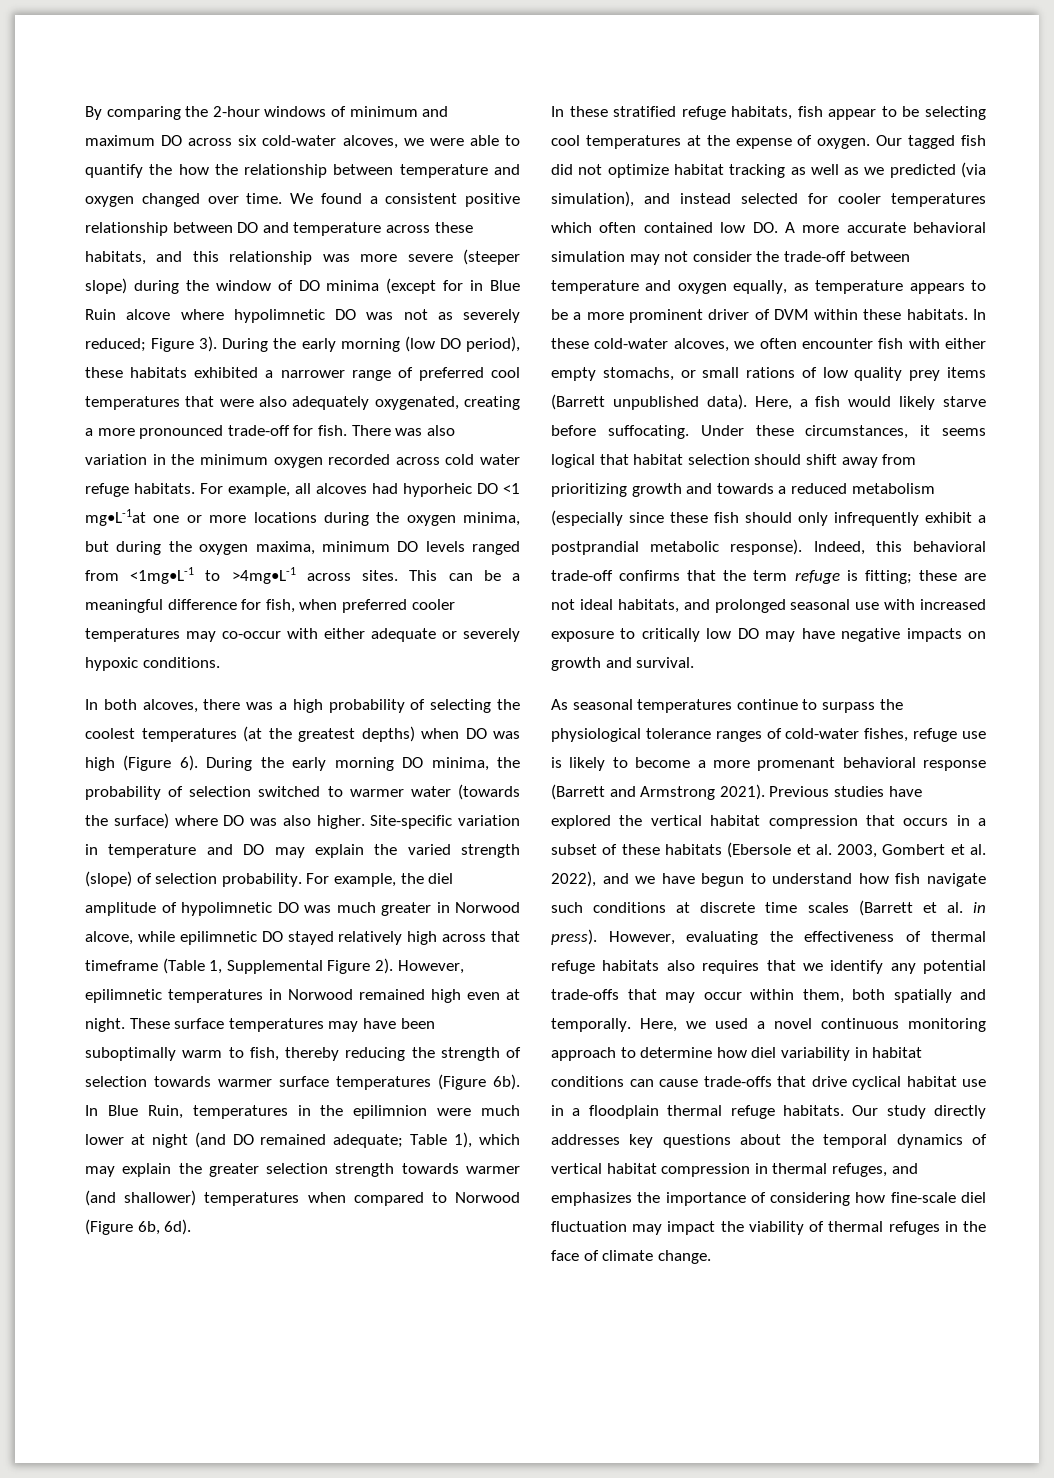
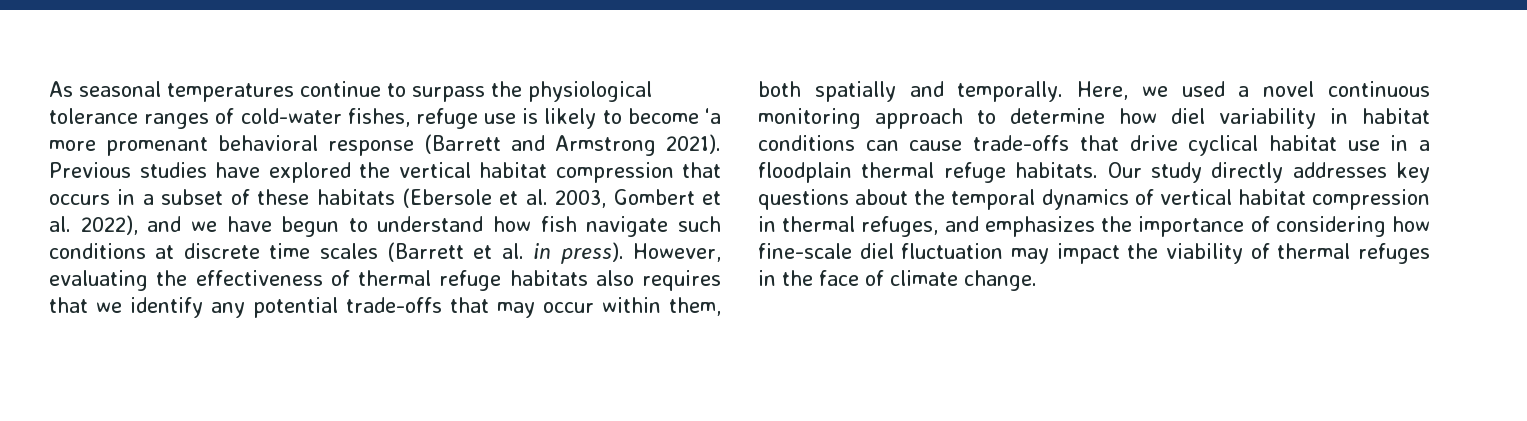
- By comparing the 2-hour windows of minimum and maximum DO across six cold-water alcoves, we were able to quantify the how the relationship between temperature and oxygen changed over time. We found a consistent positive relationship between DO and temperature across these habitats, and this relationship was more severe (steeper slope) during the window of DO minima (except for in Blue Ruin alcove where hypolimnetic DO was not as severely reduced; Figure 3). During the early morning (low DO period), these habitats exhibited a narrower range of preferred cool temperatures that were also adequately oxygenated, creating a more pronounced trade-off for fish. There was also variation in the minimum oxygen recorded across cold water refuge habitats. For example, all alcoves had hyporheic DO <1 mg•L-1at one or more locations during the oxygen minima, but during the oxygen maxima, minimum DO levels ranged from <1mg•L-1 to >4mg•L-1 across sites. This can be a meaningful difference for fish, when preferred cooler temperatures may co-occur with either adequate or severely hypoxic conditions.
- In both alcoves, there was a high probability of selecting the coolest temperatures (at the greatest depths) when DO was high (Figure 6). During the early morning DO minima, the probability of selection switched to warmer water (towards the surface) where DO was also higher. Site-specific variation in temperature and DO may explain the varied strength (slope) of selection probability. For example, the diel amplitude of hypolimnetic DO was much greater in Norwood alcove, while epilimnetic DO stayed relatively high across that timeframe (Table 1, Supplemental Figure 2). However, epilimnetic temperatures in Norwood remained high even at night. These surface temperatures may have been suboptimally warm to fish, thereby reducing the strength of selection towards warmer surface temperatures (Figure 6b). In Blue Ruin, temperatures in the epilimnion were much lower at night (and DO remained adequate; Table 1), which may explain the greater selection strength towards warmer (and shallower) temperatures when compared to Norwood (Figure 6b, 6d).
- In these stratified refuge habitats, fish appear to be selecting cool temperatures at the expense of oxygen. Our tagged fish did not optimize habitat tracking as well as we predicted (via simulation), and instead selected for cooler temperatures which often contained low DO. A more accurate behavioral simulation may not consider the trade-off between temperature and oxygen equally, as temperature appears to be a more prominent driver of DVM within these habitats. In these cold-water alcoves, we often encounter fish with either empty stomachs, or small rations of low quality prey items (Barrett unpublished data). Here, a fish would likely starve before suffocating. Under these circumstances, it seems logical that habitat selection should shift away from prioritizing growth and towards a reduced metabolism (especially since these fish should only infrequently exhibit a postprandial metabolic response). Indeed, this behavioral trade-off confirms that the term refuge is fitting; these are not ideal habitats, and prolonged seasonal use with increased exposure to critically low DO may have negative impacts on growth and survival.
- As seasonal temperatures continue to surpass the physiological tolerance ranges of cold-water fishes, refuge use is likely to become a more promenant behavioral response (Barrett and Armstrong 2021).
+ As seasonal temperatures continue to surpass the physiological tolerance ranges of cold-water fishes, refuge use is likely to become ‘a more promenant behavioral response (Barrett and Armstrong 2021).

